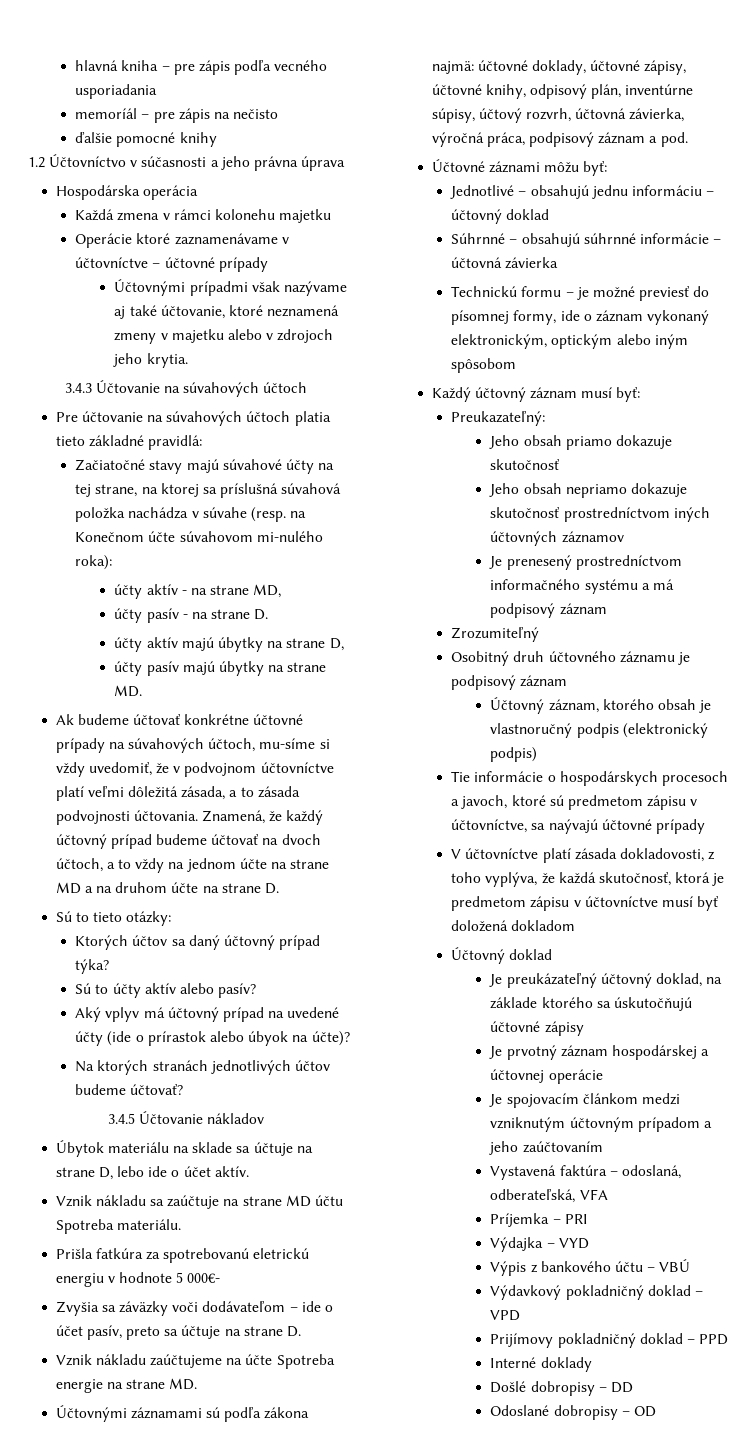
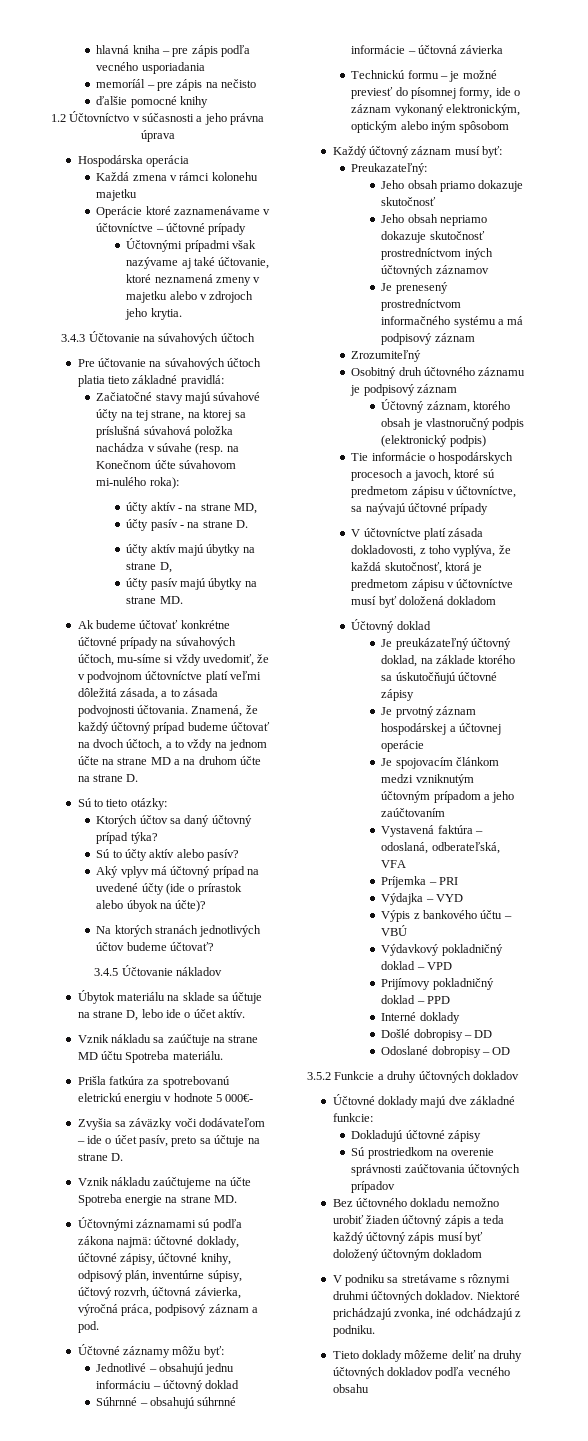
- Účtovné záznami môžu byť:
+ Účtovné záznamy môžu byť:
+ 3.5.2 Funkcie a druhy účtovných dokladov
+ Účtovné doklady majú dve základné funkcie:
+ Dokladujú účtovné zápisy
+ Sú prostriedkom na overenie správnosti zaúčtovania účtovných prípadov
+ Bez účtovného dokladu nemožno urobiť žiaden účtovný zápis a teda každý účtovný zápis musí byť doložený účtovným dokladom
+ V podniku sa stretávame s rôznymi druhmi účtovných dokladov. Niektoré prichádzajú zvonka, iné odchádzajú z podniku.
+ Tieto doklady môžeme deliť na druhy účtovných dokladov podľa vecného obsahu

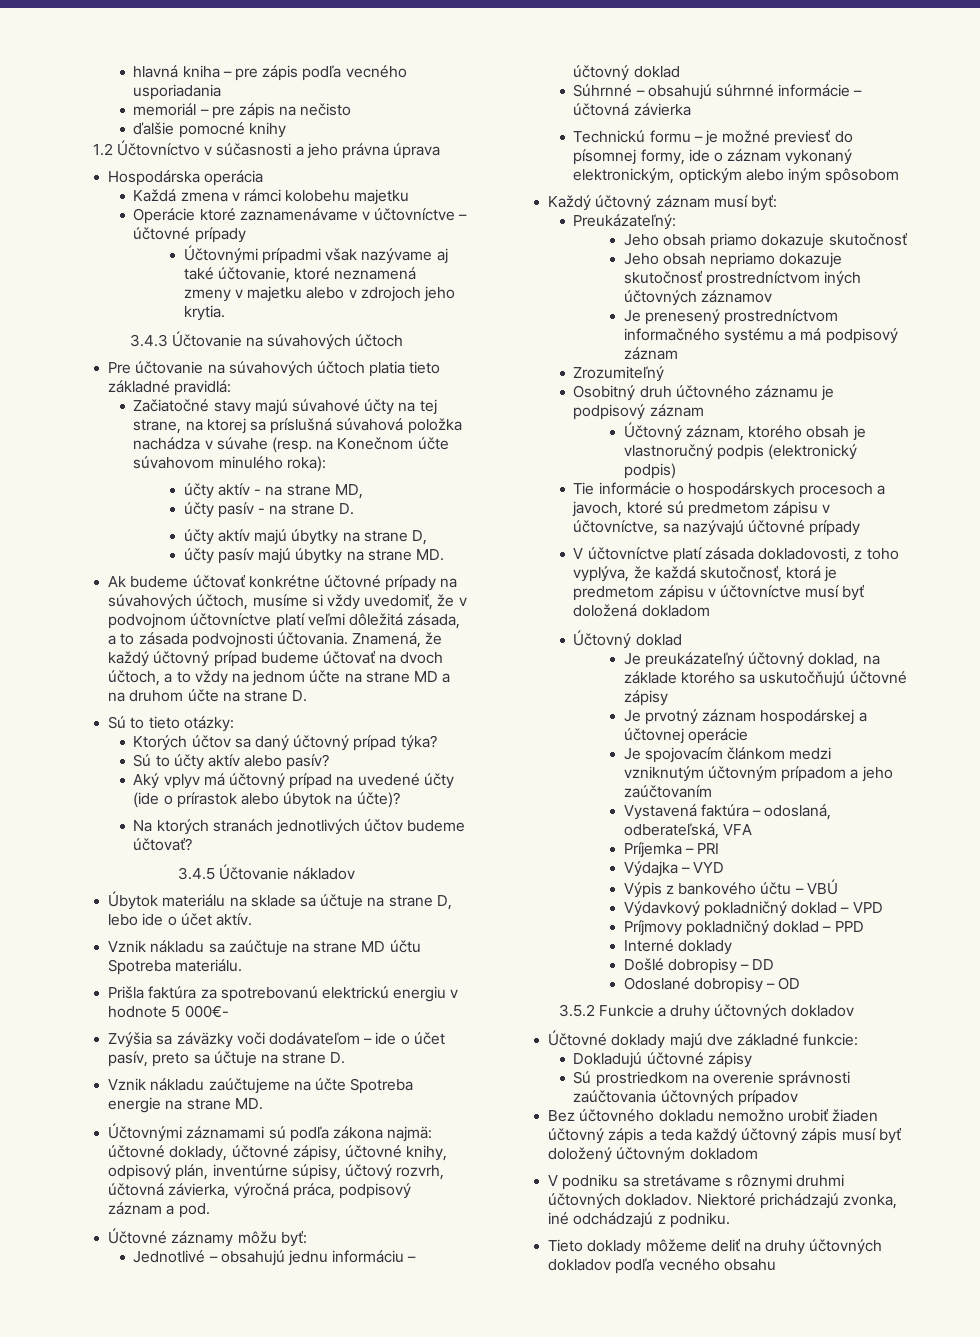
- memoríál – pre zápis na nečisto
+ memoriál – pre zápis na nečisto
- Každá zmena v rámci kolonehu majetku
+ Každá zmena v rámci kolobehu majetku
- Začiatočné stavy majú súvahové účty na tej strane, na ktorej sa príslušná súvahová položka nachádza v súvahe (resp. na Konečnom účte súvahovom mi-nulého roka):
+ Začiatočné stavy majú súvahové účty na tej strane, na ktorej sa príslušná súvahová položka nachádza v súvahe (resp. na Konečnom účte súvahovom minulého roka):
- Ak budeme účtovať konkrétne účtovné prípady na súvahových účtoch, mu-síme si vždy uvedomiť, že v podvojnom účtovníctve platí veľmi dôležitá zásada, a to zásada podvojnosti účtovania.
+ Ak budeme účtovať konkrétne účtovné prípady na súvahových účtoch, musíme si vždy uvedomiť, že v podvojnom účtovníctve platí veľmi dôležitá zásada, a to zásada podvojnosti účtovania.
- Aký vplyv má účtovný prípad na uvedené účty (ide o prírastok alebo úbyok na účte)?
+ Aký vplyv má účtovný prípad na uvedené účty (ide o prírastok alebo úbytok na účte)?
- Prišla fatkúra za spotrebovanú eletrickú energiu v hodnote 5 000€-
+ Prišla faktúra za spotrebovanú elektrickú energiu v hodnote 5 000€-
- Zvyšia sa záväzky voči dodávateľom – ide o účet pasív, preto sa účtuje na strane D.
+ Zvýšia sa záväzky voči dodávateľom – ide o účet pasív, preto sa účtuje na strane D.
- Preukazateľný:
+ Preukázateľný:
- Tie informácie o hospodárskych procesoch a javoch, ktoré sú predmetom zápisu v účtovníctve, sa naývajú účtovné prípady
+ Tie informácie o hospodárskych procesoch a javoch, ktoré sú predmetom zápisu v účtovníctve, sa nazývajú účtovné prípady
- Je preukázateľný účtovný doklad, na základe ktorého sa úskutočňujú účtovné zápisy
+ Je preukázateľný účtovný doklad, na základe ktorého sa uskutočňujú účtovné zápisy
- Prijímovy pokladničný doklad – PPD
+ Príjmovy pokladničný doklad – PPD

